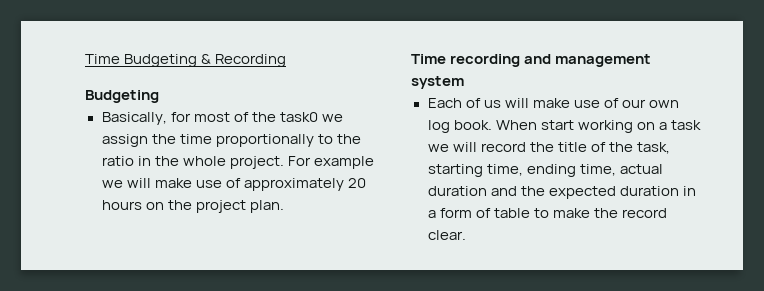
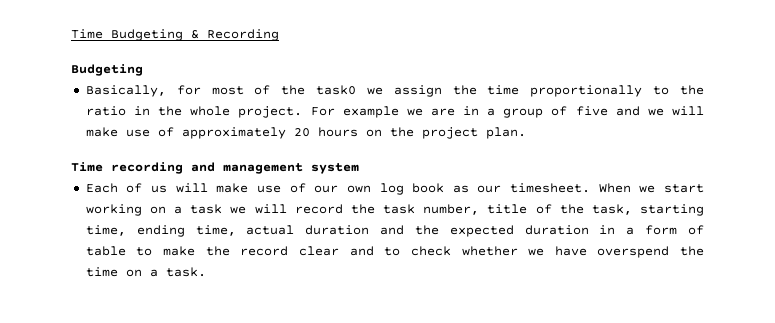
- For example we will make use of approximately 20 hours on the project plan.
+ For example we are in a group of five and we will make use of approximately 20 hours on the project plan.
- Each of us will make use of our own log book. When start working on a task we will record the title of the task, starting time, ending time, actual duration and the expected duration in a form of table to make the record clear.
+ Each of us will make use of our own log book as our timesheet. When we start working on a task we will record the task number, title of the task, starting time, ending time, actual duration and the expected duration in a form of table to make the record clear and to check whether we have overspend the time on a task.

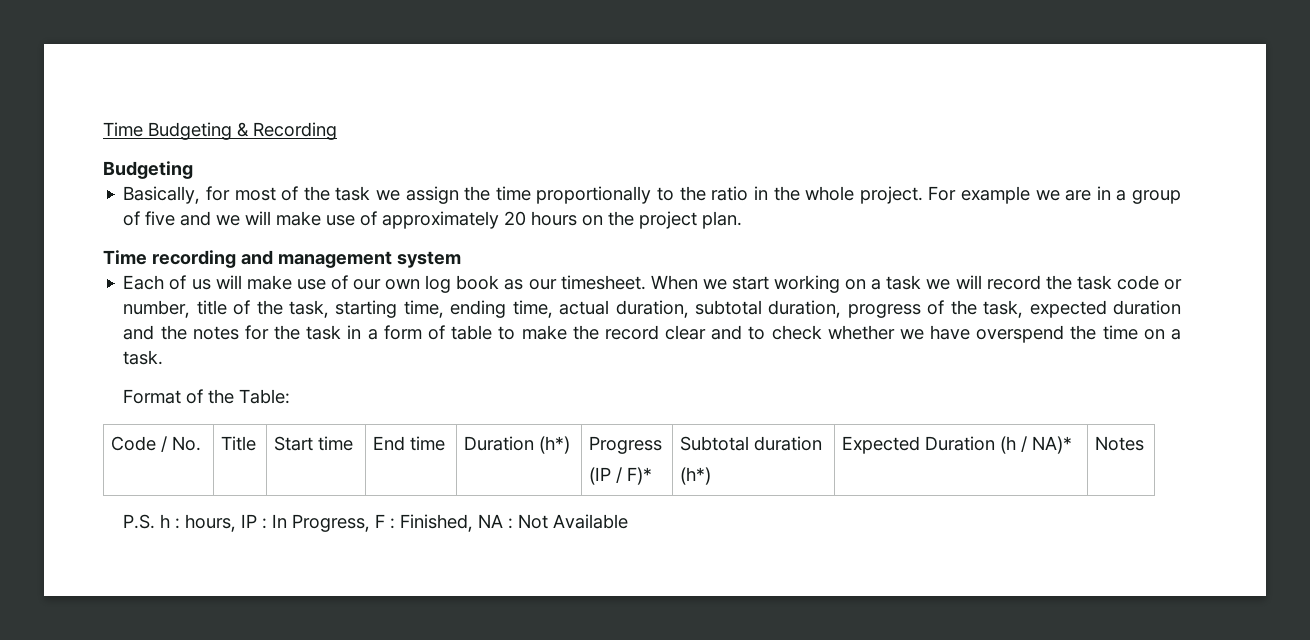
- Basically, for most of the task0 we assign the time proportionally to the ratio in the whole project.
+ Basically, for most of the task we assign the time proportionally to the ratio in the whole project.
- When we start working on a task we will record the task number, title of the task, starting time, ending time, actual duration and the expected duration in a form of table to make the record clear and to check whether we have overspend the time on a task.
+ When we start working on a task we will record the task code or number, title of the task, starting time, ending time, actual duration, subtotal duration, progress of the task, expected duration and the notes for the task in a form of table to make the record clear and to check whether we have overspend the time on a task.
+ Format of the Table:
+ Code / No. | Title | Start time | End time | Duration (h*) | Progress
+ (IP / F)* | Subtotal duration
+ (h*) | Expected Duration (h / NA)* | Notes
+ P.S. h : hours, IP : In Progress, F : Finished, NA : Not Available

